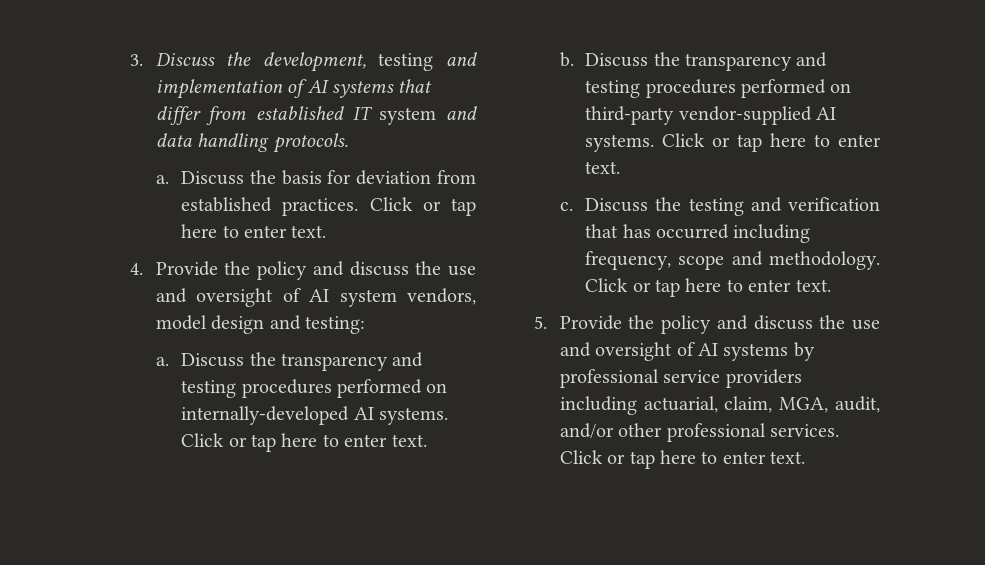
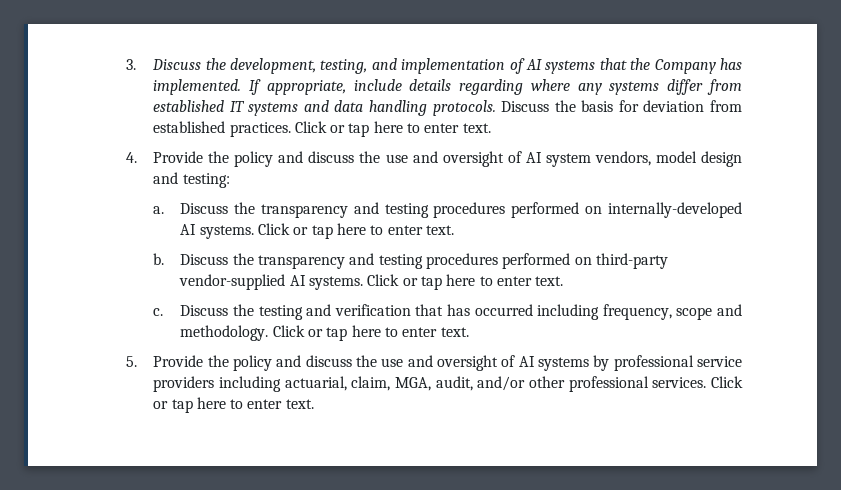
- 3. Discuss the development, testing and implementation of AI systems that differ from established IT system and data handling protocols.
- a.
+ 3. Discuss the development, testing, and implementation of AI systems that the Company has implemented. If appropriate, include details regarding where any systems differ from established IT systems and data handling protocols.

